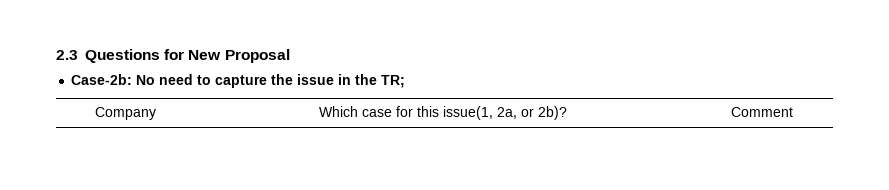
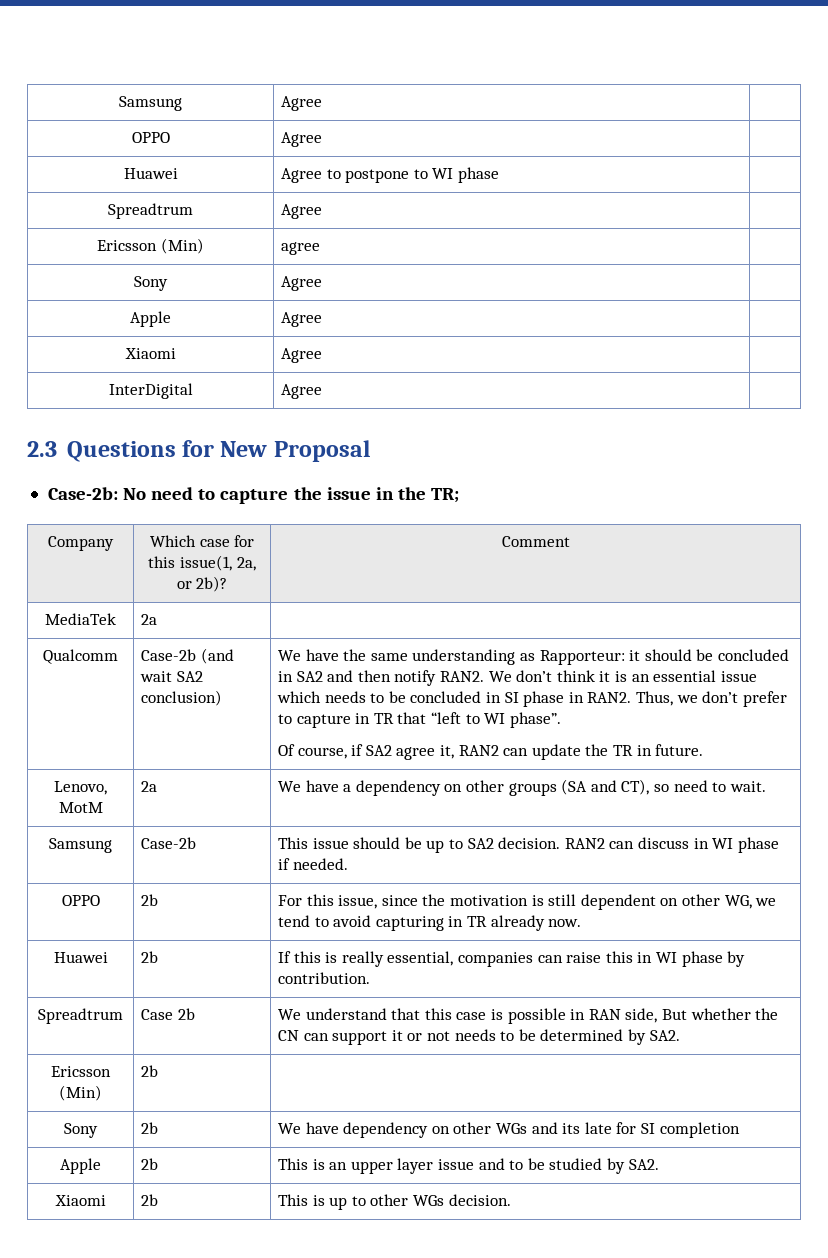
+ Samsung | Agree |
+ OPPO | Agree |
+ Huawei | Agree to postpone to WI phase |
+ Spreadtrum | Agree |
+ Ericsson (Min) | agree |
+ Sony | Agree |
+ Apple | Agree |
+ Xiaomi | Agree |
+ InterDigital | Agree |
+ MediaTek | 2a |
+ Qualcomm | Case-2b (and wait SA2 conclusion) | We have the same understanding as Rapporteur: it should be concluded in SA2 and then notify RAN2. We don’t think it is an essential issue which needs to be concluded in SI phase in RAN2. Thus, we don’t prefer to capture in TR that “left to WI phase”.
+ Of course, if SA2 agree it, RAN2 can update the TR in future.
+ Lenovo, MotM | 2a | We have a dependency on other groups (SA and CT), so need to wait.
+ Samsung | Case-2b | This issue should be up to SA2 decision. RAN2 can discuss in WI phase if needed.
+ OPPO | 2b | For this issue, since the motivation is still dependent on other WG, we tend to avoid capturing in TR already now.
+ Huawei | 2b | If this is really essential, companies can raise this in WI phase by contribution.
+ Spreadtrum | Case 2b | We understand that this case is possible in RAN side, But whether the CN can support it or not needs to be determined by SA2.
+ Ericsson (Min) | 2b |
+ Sony | 2b | We have dependency on other WGs and its late for SI completion
+ Apple | 2b | This is an upper layer issue and to be studied by SA2.
+ Xiaomi | 2b | This is up to other WGs decision.

